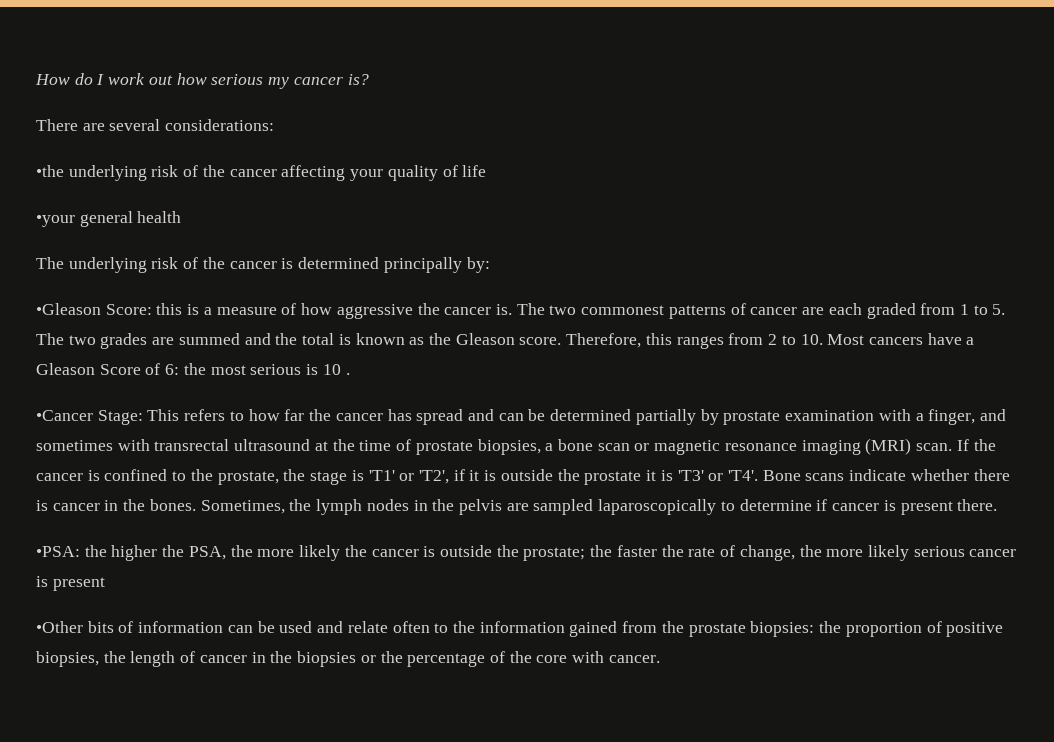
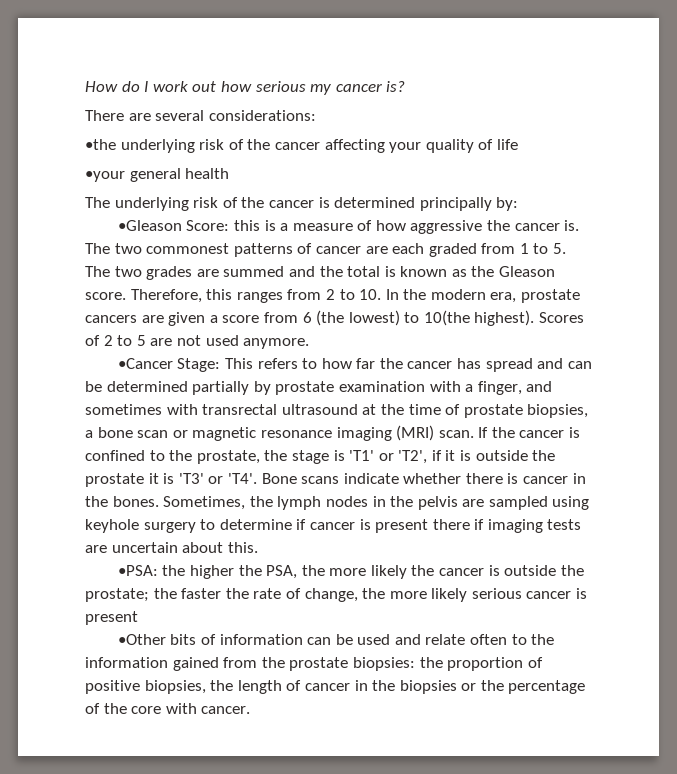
- Therefore, this ranges from 2 to 10. Most cancers have a Gleason Score of 6: the most serious is 10 .
+ Therefore, this ranges from 2 to 10. In the modern era, prostate cancers are given a score from 6 (the lowest) to 10(the highest). Scores of 2 to 5 are not used anymore.
- Sometimes, the lymph nodes in the pelvis are sampled laparoscopically to determine if cancer is present there.
+ Sometimes, the lymph nodes in the pelvis are sampled using keyhole surgery to determine if cancer is present there if imaging tests are uncertain about this.

